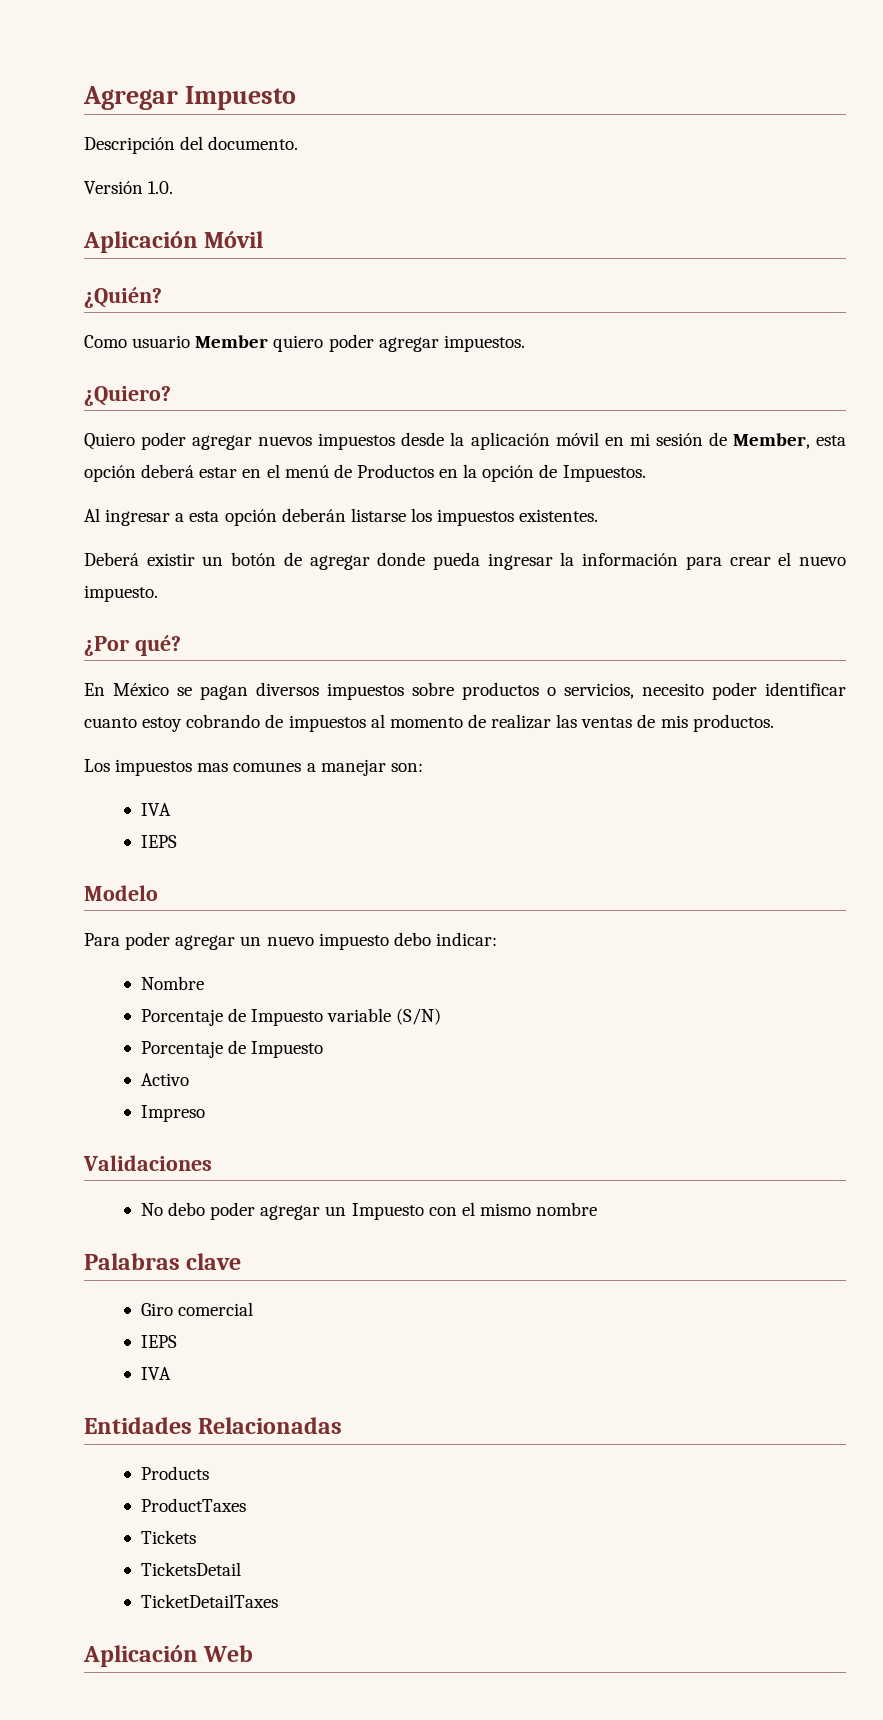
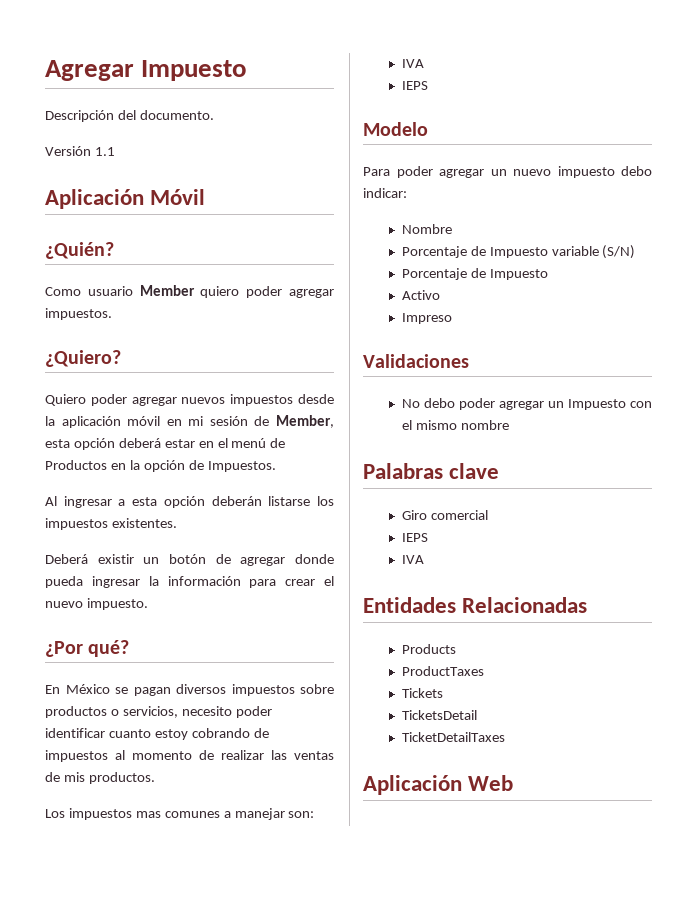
- Versión 1.0.
+ Versión 1.1

